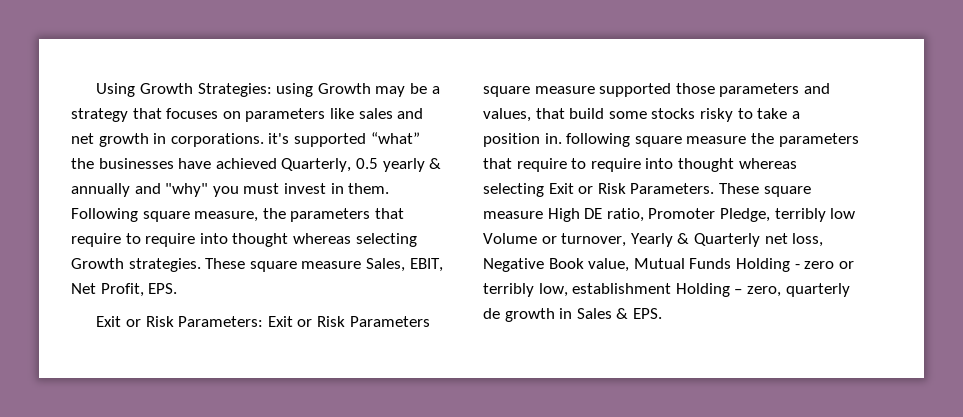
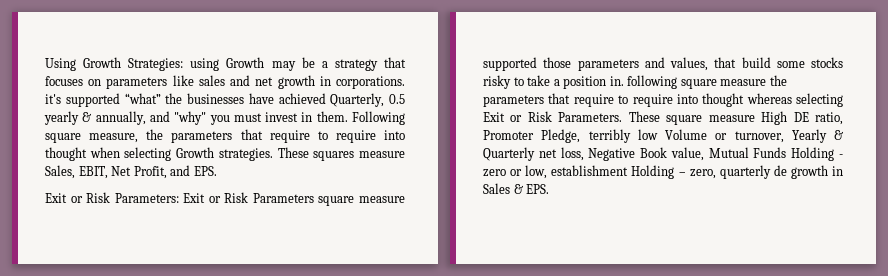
- Using Growth Strategies: using Growth may be a strategy that focuses on parameters like sales and net growth in corporations. it's supported “what” the businesses have achieved Quarterly, 0.5 yearly & annually and "why" you must invest in them.
+ Using Growth Strategies: using Growth may be a strategy that focuses on parameters like sales and net growth in corporations. it's supported “what” the businesses have achieved Quarterly, 0.5 yearly & annually, and "why" you must invest in them.
- Following square measure, the parameters that require to require into thought whereas selecting Growth strategies.
+ Following square measure, the parameters that require to require into thought when selecting Growth strategies.
- These square measure Sales, EBIT, Net Profit, EPS.
+ These squares measure Sales, EBIT, Net Profit, and EPS.
- These square measure High DE ratio, Promoter Pledge, terribly low Volume or turnover, Yearly & Quarterly net loss, Negative Book value, Mutual Funds Holding - zero or terribly low, establishment Holding – zero, quarterly de growth in Sales & EPS.
+ These square measure High DE ratio, Promoter Pledge, terribly low Volume or turnover, Yearly & Quarterly net loss, Negative Book value, Mutual Funds Holding - zero or low, establishment Holding – zero, quarterly de growth in Sales & EPS.

